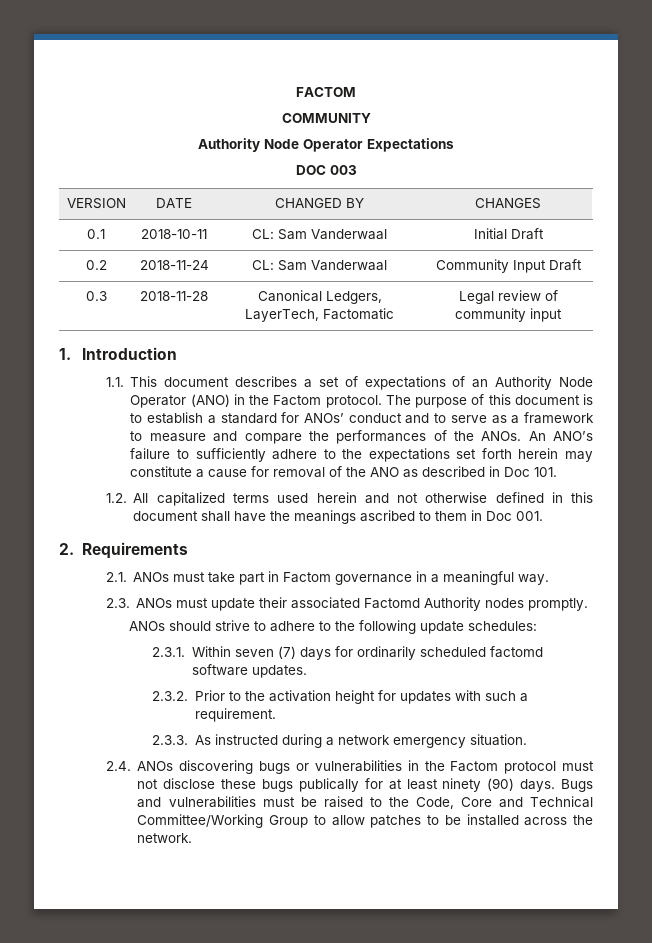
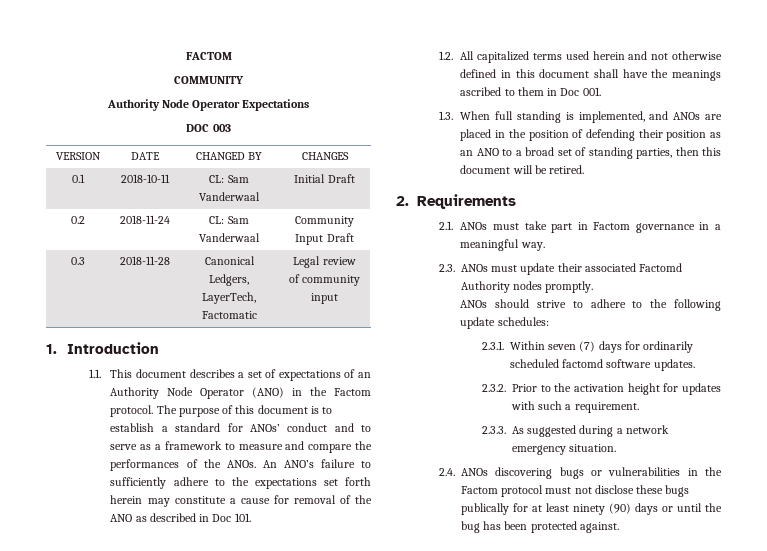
+ 1.3. When full standing is implemented, and ANOs are placed in the position of defending their position as an ANO to a broad set of standing parties, then this document will be retired.
- 2.3.3. As instructed during a network emergency situation.
+ 2.3.3. As suggested during a network emergency situation.
- 2.4. ANOs discovering bugs or vulnerabilities in the Factom protocol must not disclose these bugs publically for at least ninety (90) days. Bugs and vulnerabilities must be raised to the Code, Core and Technical Committee/Working Group to allow patches to be installed across the network.
+ 2.4. ANOs discovering bugs or vulnerabilities in the Factom protocol must not disclose these bugs publically for at least ninety (90) days or until the bug has been protected against.

